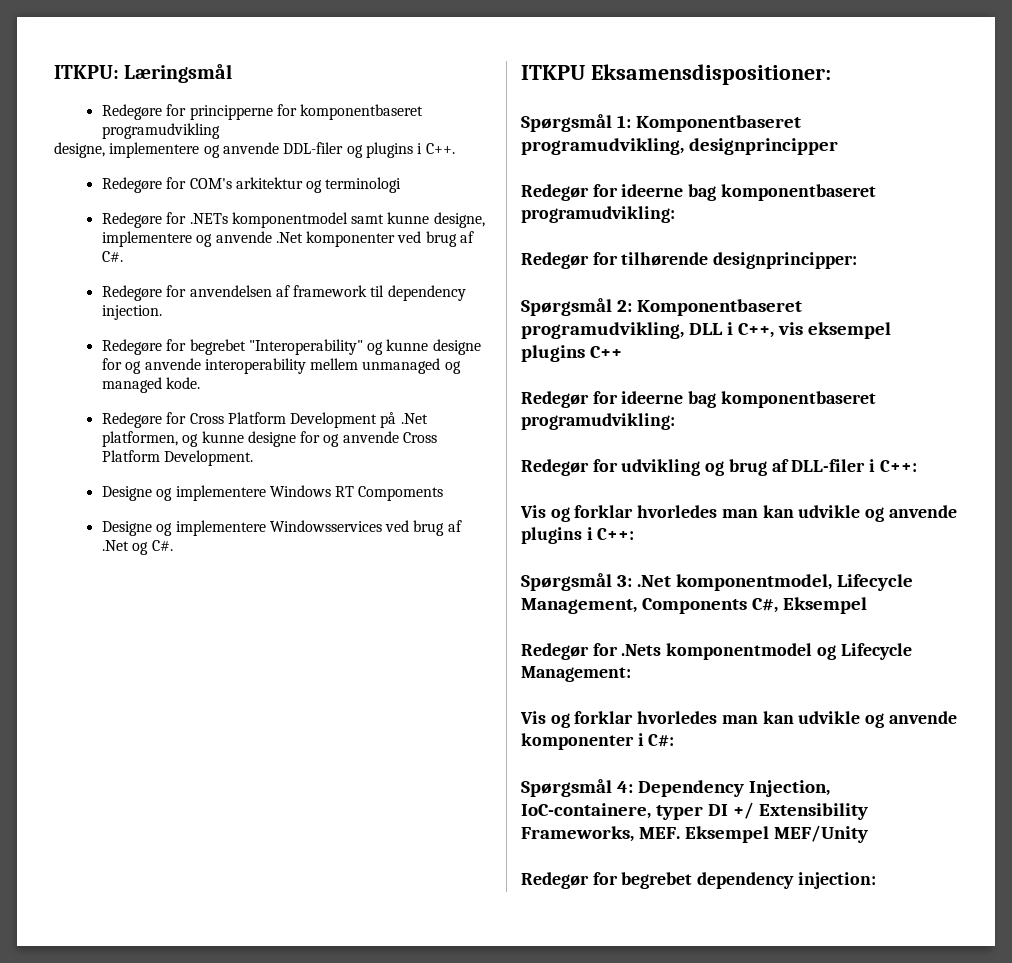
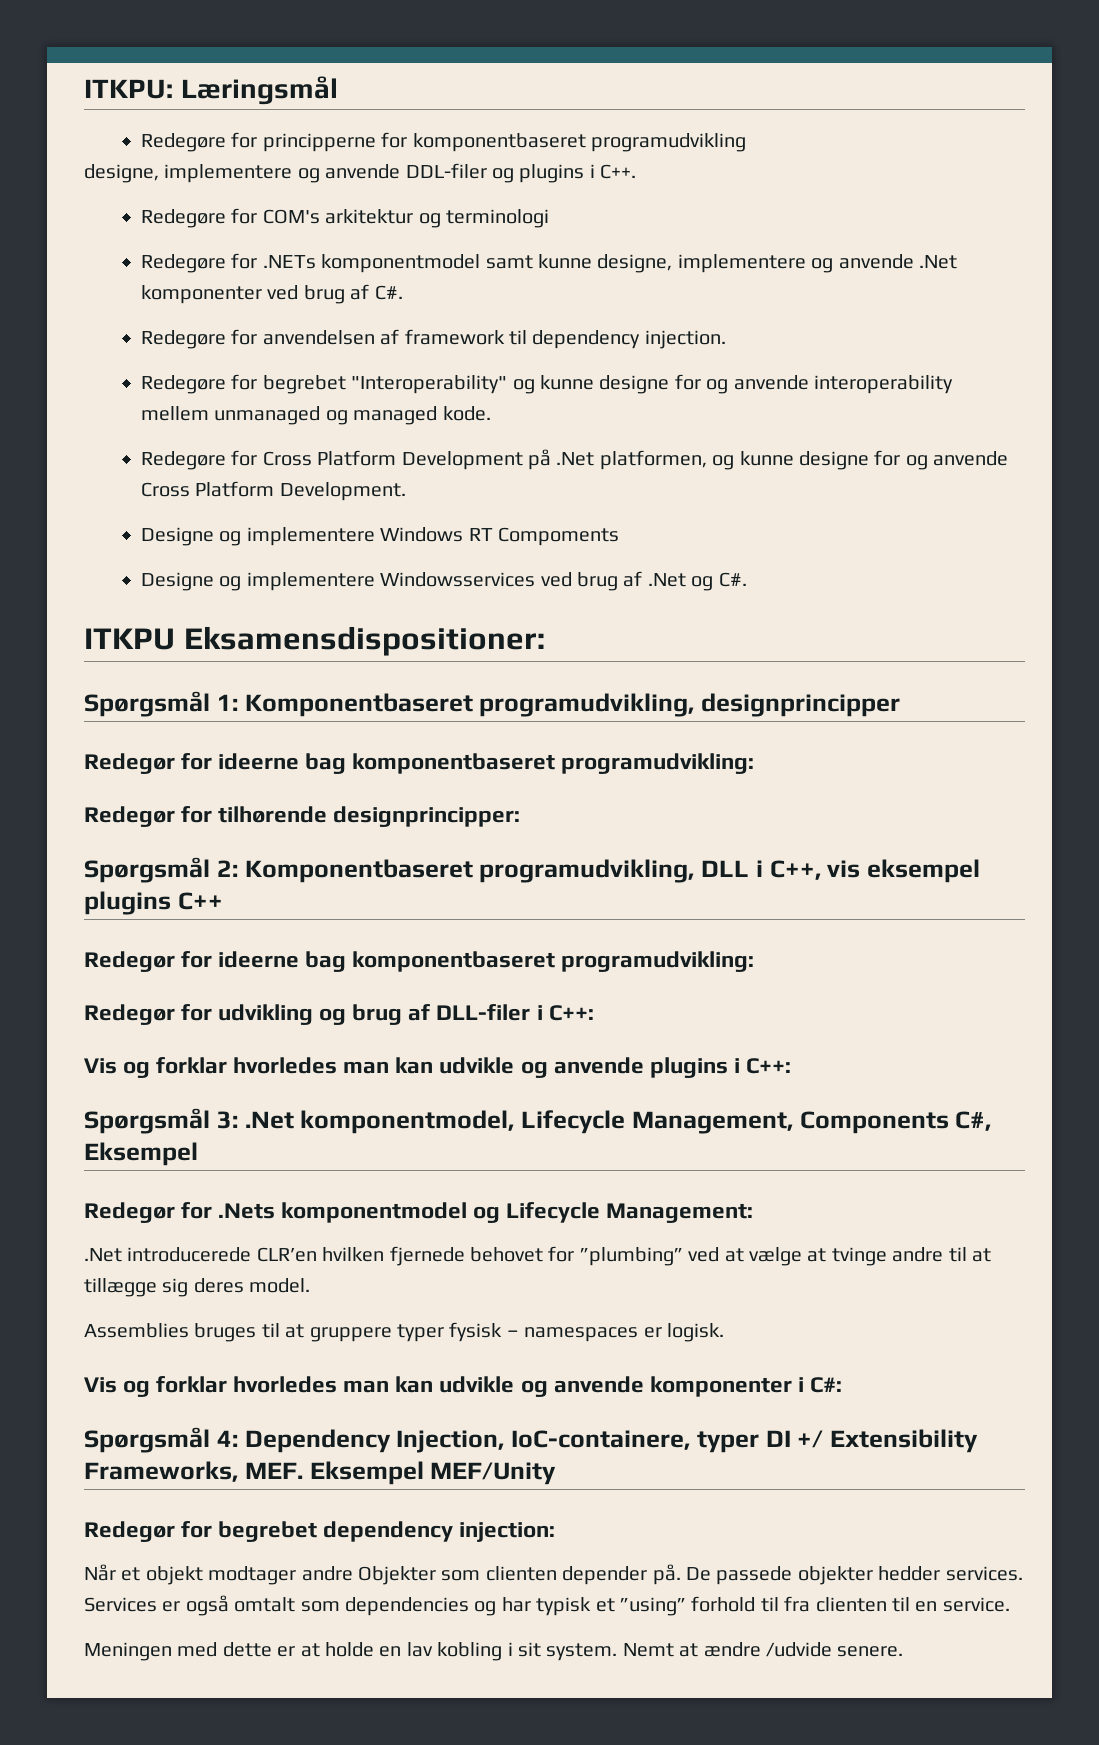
+ .Net introducerede CLR’en hvilken fjernede behovet for ”plumbing” ved at vælge at tvinge andre til at tillægge sig deres model.
+ Assemblies bruges til at gruppere typer fysisk – namespaces er logisk.
+ Når et objekt modtager andre Objekter som clienten depender på. De passede objekter hedder services. Services er også omtalt som dependencies og har typisk et ”using” forhold til fra clienten til en service.
+ Meningen med dette er at holde en lav kobling i sit system. Nemt at ændre /udvide senere.

